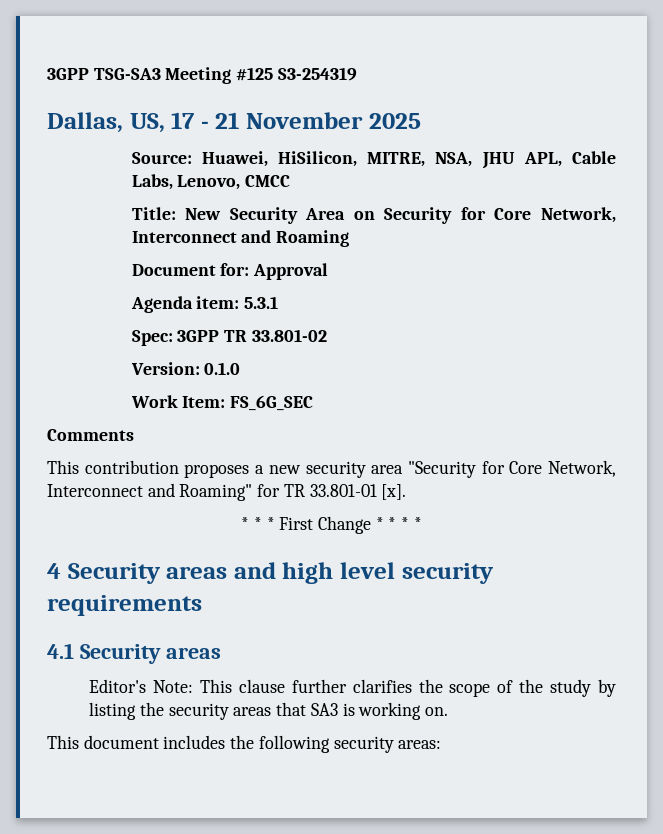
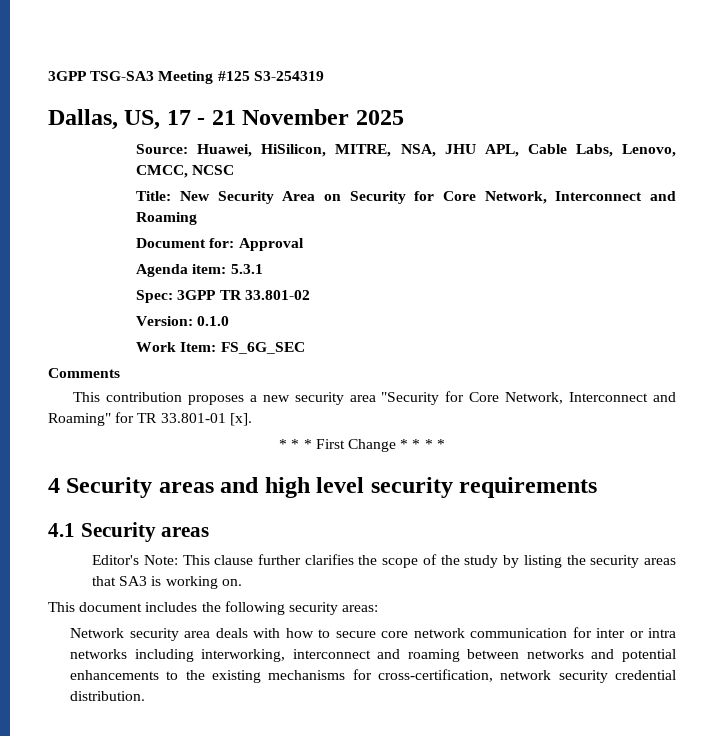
- Source: Huawei, HiSilicon, MITRE, NSA, JHU APL, Cable Labs, Lenovo, CMCC
+ Source: Huawei, HiSilicon, MITRE, NSA, JHU APL, Cable Labs, Lenovo, CMCC, NCSC
+ Network security area deals with how to secure core network communication for inter or intra networks including interworking, interconnect and roaming between networks and potential enhancements to the existing mechanisms for cross-certification, network security credential distribution.

